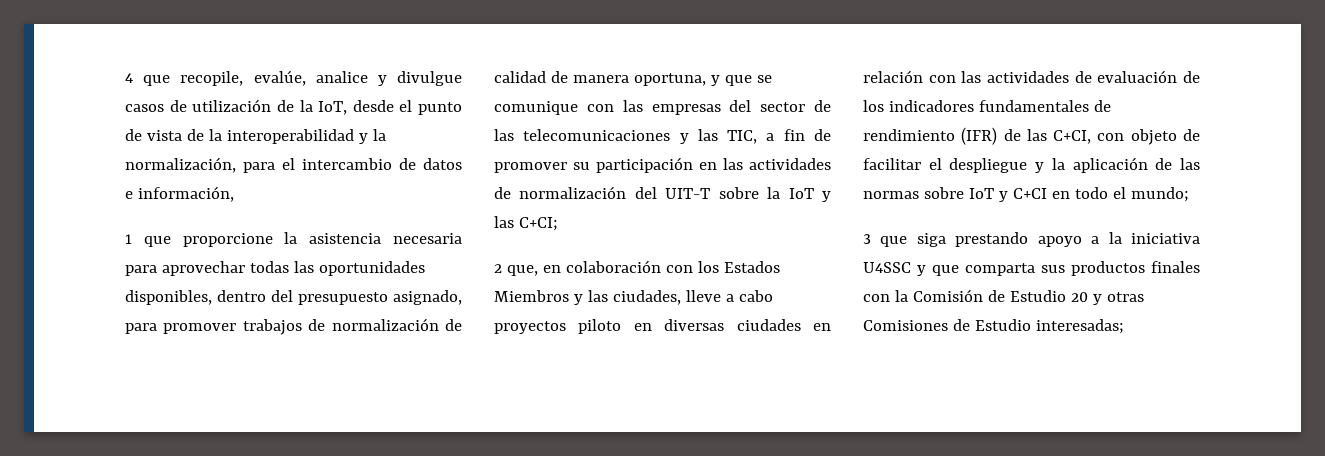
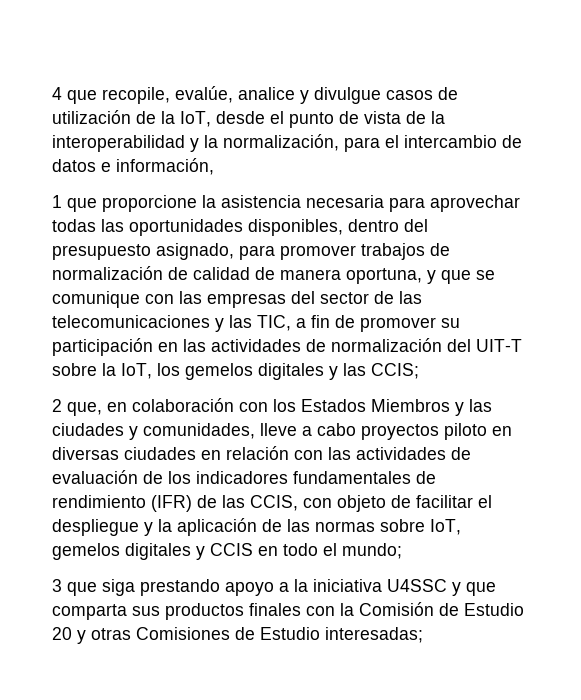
- 1 que proporcione la asistencia necesaria para aprovechar todas las oportunidades disponibles, dentro del presupuesto asignado, para promover trabajos de normalización de calidad de manera oportuna, y que se comunique con las empresas del sector de las telecomunicaciones y las TIC, a fin de promover su participación en las actividades de normalización del UIT-T sobre la IoT y las C+CI;
+ 1 que proporcione la asistencia necesaria para aprovechar todas las oportunidades disponibles, dentro del presupuesto asignado, para promover trabajos de normalización de calidad de manera oportuna, y que se comunique con las empresas del sector de las telecomunicaciones y las TIC, a fin de promover su participación en las actividades de normalización del UIT-T sobre la IoT, los gemelos digitales y las CCIS;
- 2 que, en colaboración con los Estados Miembros y las ciudades, lleve a cabo proyectos piloto en diversas ciudades en relación con las actividades de evaluación de los indicadores fundamentales de rendimiento (IFR) de las C+CI, con objeto de facilitar el despliegue y la aplicación de las normas sobre IoT y C+CI en todo el mundo;
+ 2 que, en colaboración con los Estados Miembros y las ciudades y comunidades, lleve a cabo proyectos piloto en diversas ciudades en relación con las actividades de evaluación de los indicadores fundamentales de rendimiento (IFR) de las CCIS, con objeto de facilitar el despliegue y la aplicación de las normas sobre IoT, gemelos digitales y CCIS en todo el mundo;

